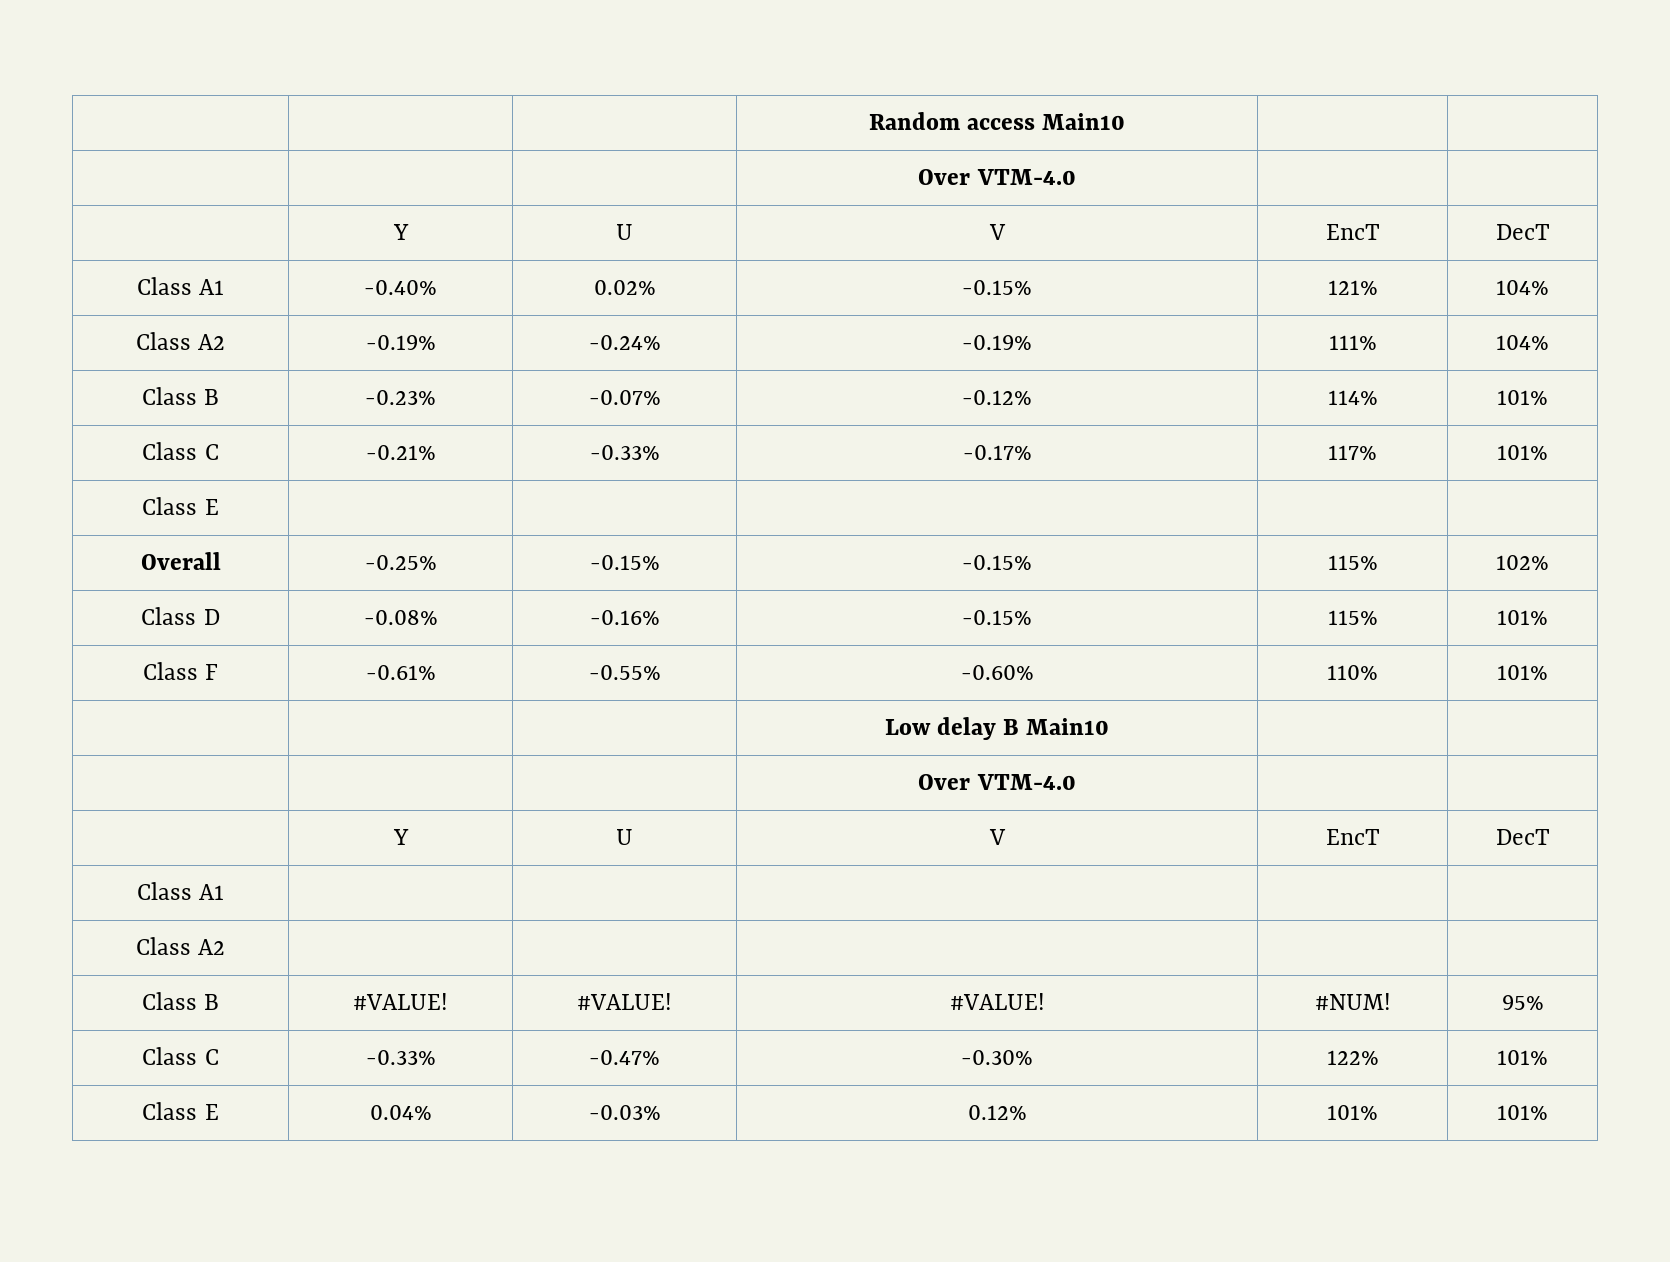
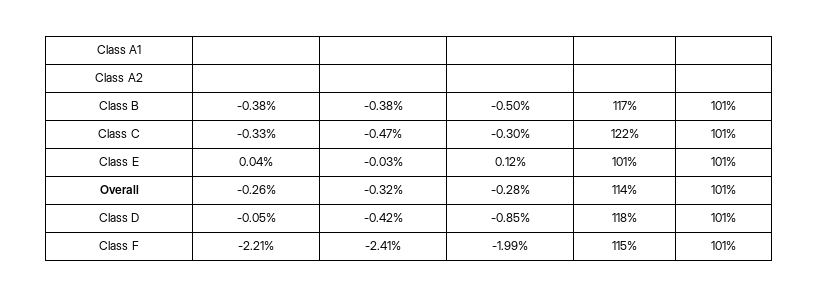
- | | | Random access Main10 | |
- | | | Over VTM-4.0 | |
- | Y | U | V | EncT | DecT
- Class A1 | -0.40% | 0.02% | -0.15% | 121% | 104%
- Class A2 | -0.19% | -0.24% | -0.19% | 111% | 104%
- Class B | -0.23% | -0.07% | -0.12% | 114% | 101%
- Class C | -0.21% | -0.33% | -0.17% | 117% | 101%
- Class E | | | | |
- Overall | -0.25% | -0.15% | -0.15% | 115% | 102%
- Class D | -0.08% | -0.16% | -0.15% | 115% | 101%
- Class F | -0.61% | -0.55% | -0.60% | 110% | 101%
- | | | Low delay B Main10 | |
- | | | Over VTM-4.0 | |
- | Y | U | V | EncT | DecT
- Class B | #VALUE! | #VALUE! | #VALUE! | #NUM! | 95%
+ Class B | -0.38% | -0.38% | -0.50% | 117% | 101%
+ Overall | -0.26% | -0.32% | -0.28% | 114% | 101%
+ Class D | -0.05% | -0.42% | -0.85% | 118% | 101%
+ Class F | -2.21% | -2.41% | -1.99% | 115% | 101%

